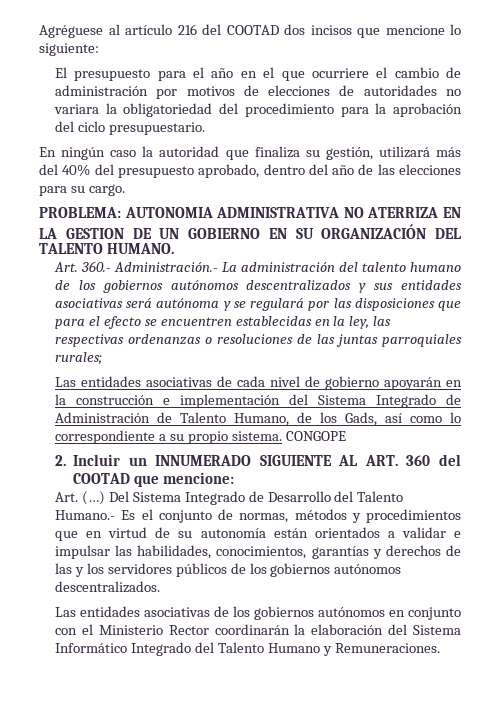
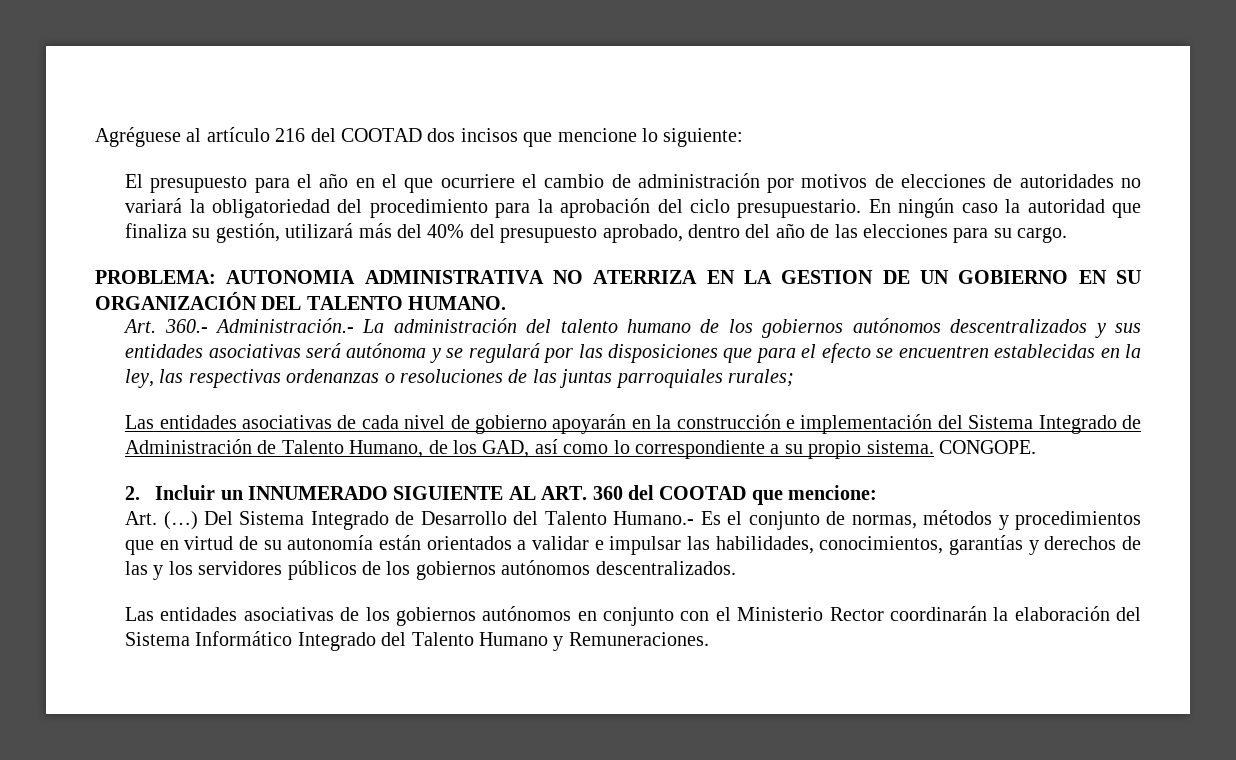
- El presupuesto para el año en el que ocurriere el cambio de administración por motivos de elecciones de autoridades no variara la obligatoriedad del procedimiento para la aprobación del ciclo presupuestario.
- En ningún caso la autoridad que finaliza su gestión, utilizará más del 40% del presupuesto aprobado, dentro del año de las elecciones para su cargo.
+ El presupuesto para el año en el que ocurriere el cambio de administración por motivos de elecciones de autoridades no variará la obligatoriedad del procedimiento para la aprobación del ciclo presupuestario. En ningún caso la autoridad que finaliza su gestión, utilizará más del 40% del presupuesto aprobado, dentro del año de las elecciones para su cargo.
- Las entidades asociativas de cada nivel de gobierno apoyarán en la construcción e implementación del Sistema Integrado de Administración de Talento Humano, de los Gads, así como lo correspondiente a su propio sistema.
+ Las entidades asociativas de cada nivel de gobierno apoyarán en la construcción e implementación del Sistema Integrado de Administración de Talento Humano, de los GAD, así como lo correspondiente a su propio sistema.
- CONGOPE
+ CONGOPE.

